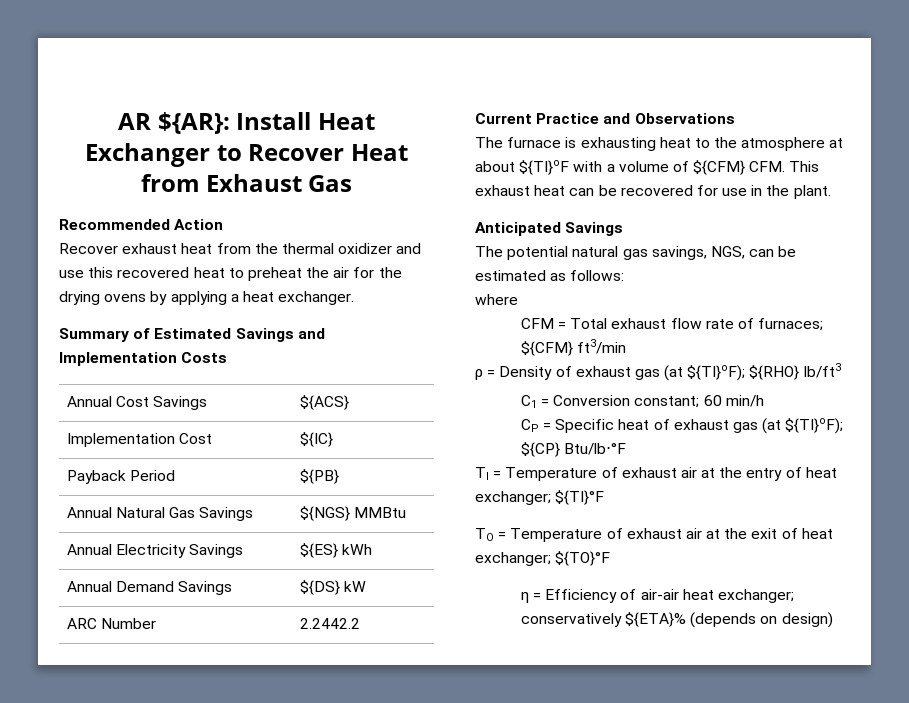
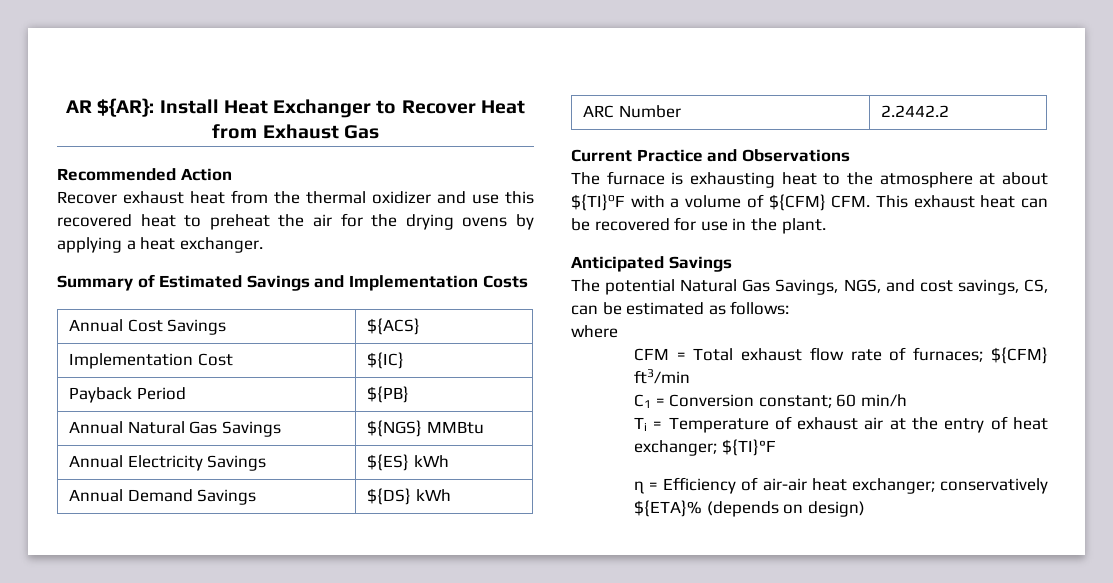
- Annual Demand Savings | ${DS} kW
+ Annual Demand Savings | ${DS} kWh
- The potential natural gas savings, NGS, can be estimated as follows:
+ The potential Natural Gas Savings, NGS, and cost savings, CS, can be estimated as follows:
- ρ = Density of exhaust gas (at ${TI}oF); ${RHO} lb/ft3
- CP = Specific heat of exhaust gas (at ${TI}oF); ${CP} Btu/lb⋅°F
- TI = Temperature of exhaust air at the entry of heat exchanger; ${TI}°F
+ Ti = Temperature of exhaust air at the entry of heat exchanger; ${TI}°F
- TO = Temperature of exhaust air at the exit of heat exchanger; ${TO}°F

